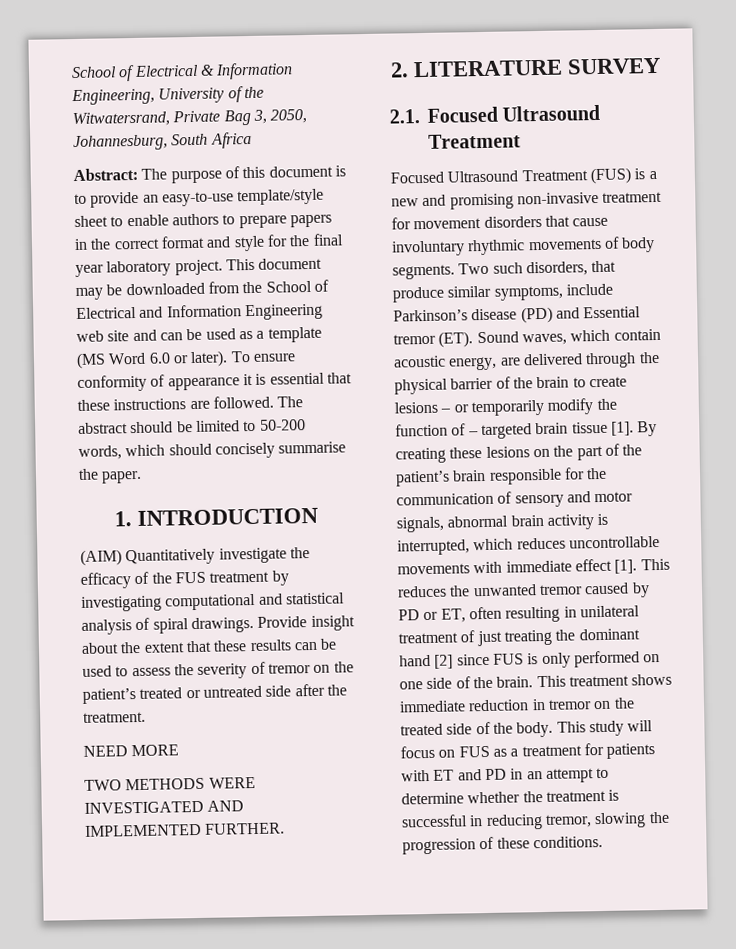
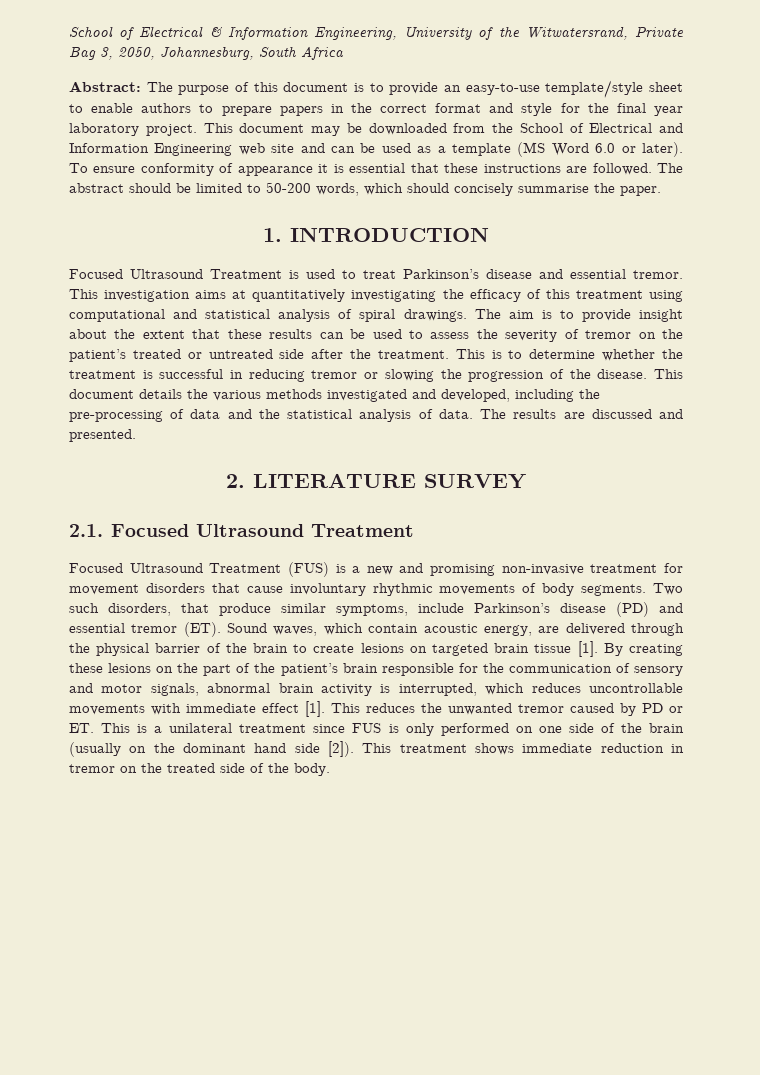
- (AIM) Quantitatively investigate the efficacy of the FUS treatment by investigating computational and statistical analysis of spiral drawings.
+ Focused Ultrasound Treatment is used to treat Parkinson’s disease and essential tremor. This investigation aims at quantitatively investigating the efficacy of this treatment using computational and statistical analysis of spiral drawings.
- Provide insight about the extent that these results can be used to assess the severity of tremor on the patient’s treated or untreated side after the treatment.
- NEED MORE
- TWO METHODS WERE INVESTIGATED AND IMPLEMENTED FURTHER.
+ The aim is to provide insight about the extent that these results can be used to assess the severity of tremor on the patient’s treated or untreated side after the treatment. This is to determine whether the treatment is successful in reducing tremor or slowing the progression of the disease. This document details the various methods investigated and developed, including the pre-processing of data and the statistical analysis of data. The results are discussed and presented.
- Two such disorders, that produce similar symptoms, include Parkinson’s disease (PD) and Essential tremor (ET). Sound waves, which contain acoustic energy, are delivered through the physical barrier of the brain to create lesions – or temporarily modify the function of – targeted brain tissue [1].
+ Two such disorders, that produce similar symptoms, include Parkinson’s disease (PD) and essential tremor (ET). Sound waves, which contain acoustic energy, are delivered through the physical barrier of the brain to create lesions on targeted brain tissue [1].
- This reduces the unwanted tremor caused by PD or ET, often resulting in unilateral treatment of just treating the dominant hand [2] since FUS is only performed on one side of the brain.
+ This reduces the unwanted tremor caused by PD or ET. This is a unilateral treatment since FUS is only performed on one side of the brain (usually on the dominant hand side [2]).
- This study will focus on FUS as a treatment for patients with ET and PD in an attempt to determine whether the treatment is successful in reducing tremor, slowing the progression of these conditions.

